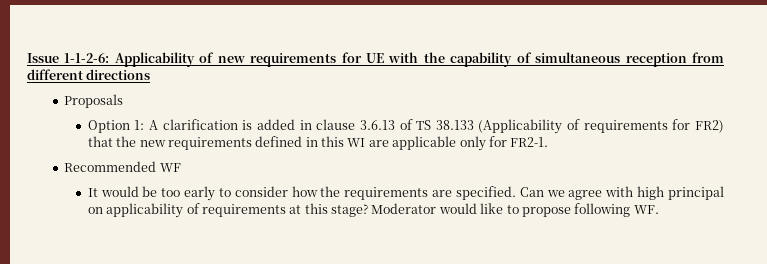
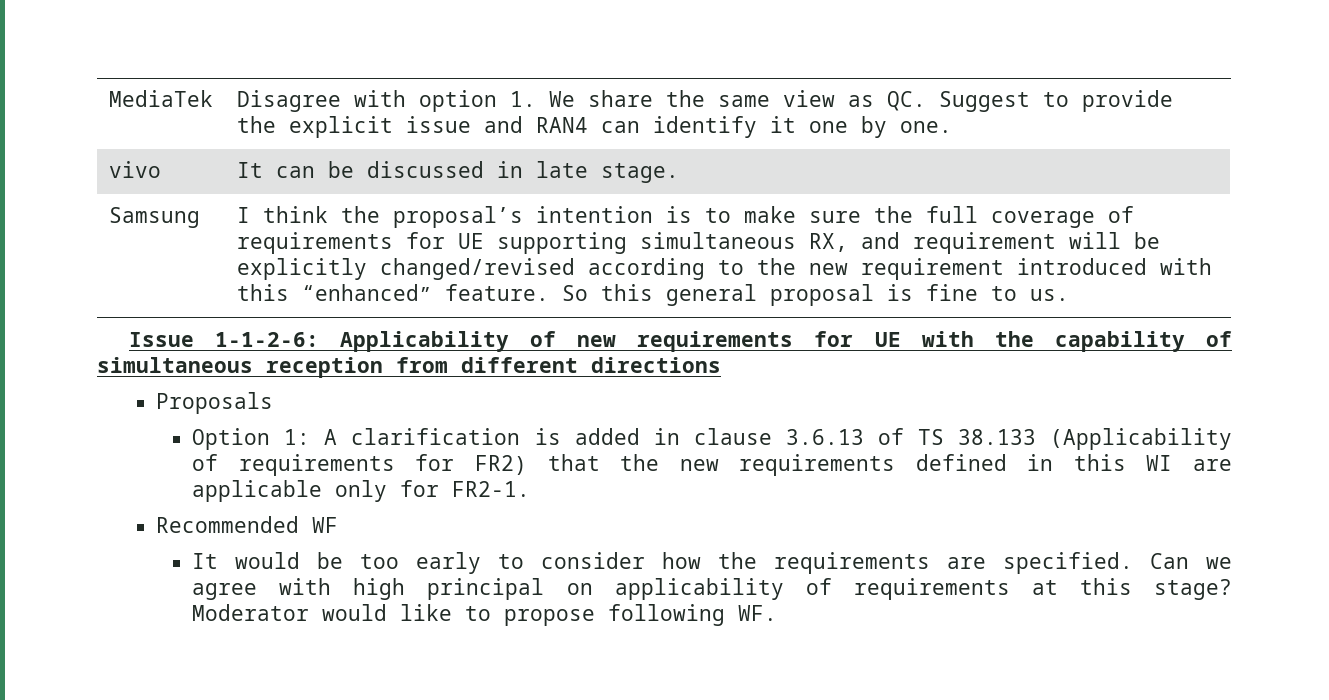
+ MediaTek | Disagree with option 1. We share the same view as QC. Suggest to provide the explicit issue and RAN4 can identify it one by one.
+ vivo | It can be discussed in late stage.
+ Samsung | I think the proposal’s intention is to make sure the full coverage of requirements for UE supporting simultaneous RX, and requirement will be explicitly changed/revised according to the new requirement introduced with this “enhanced” feature. So this general proposal is fine to us.

